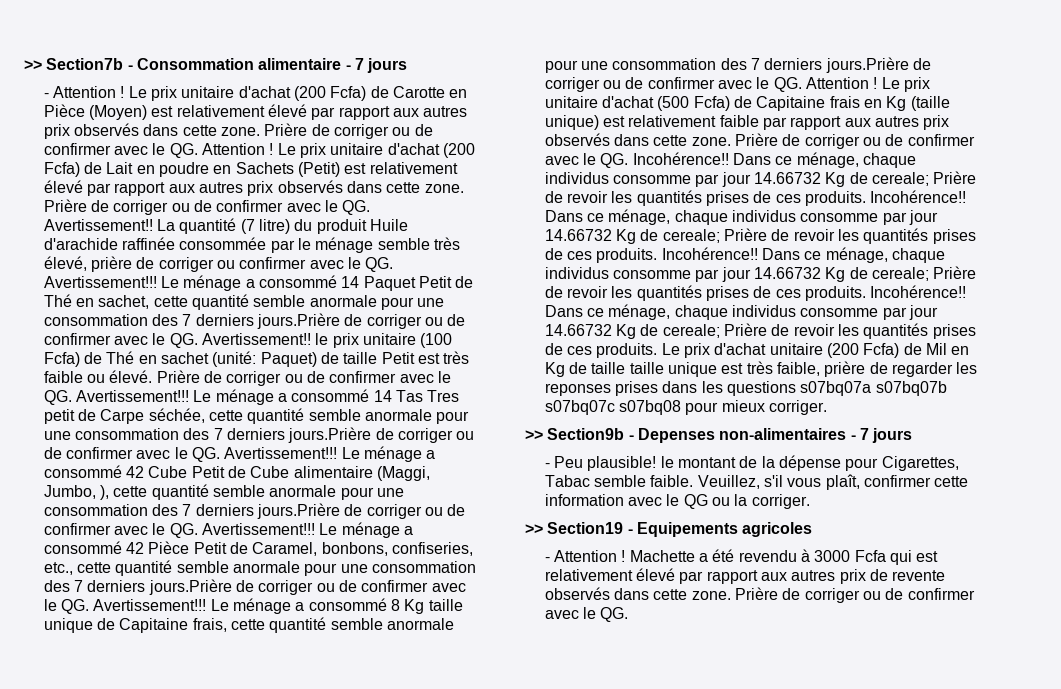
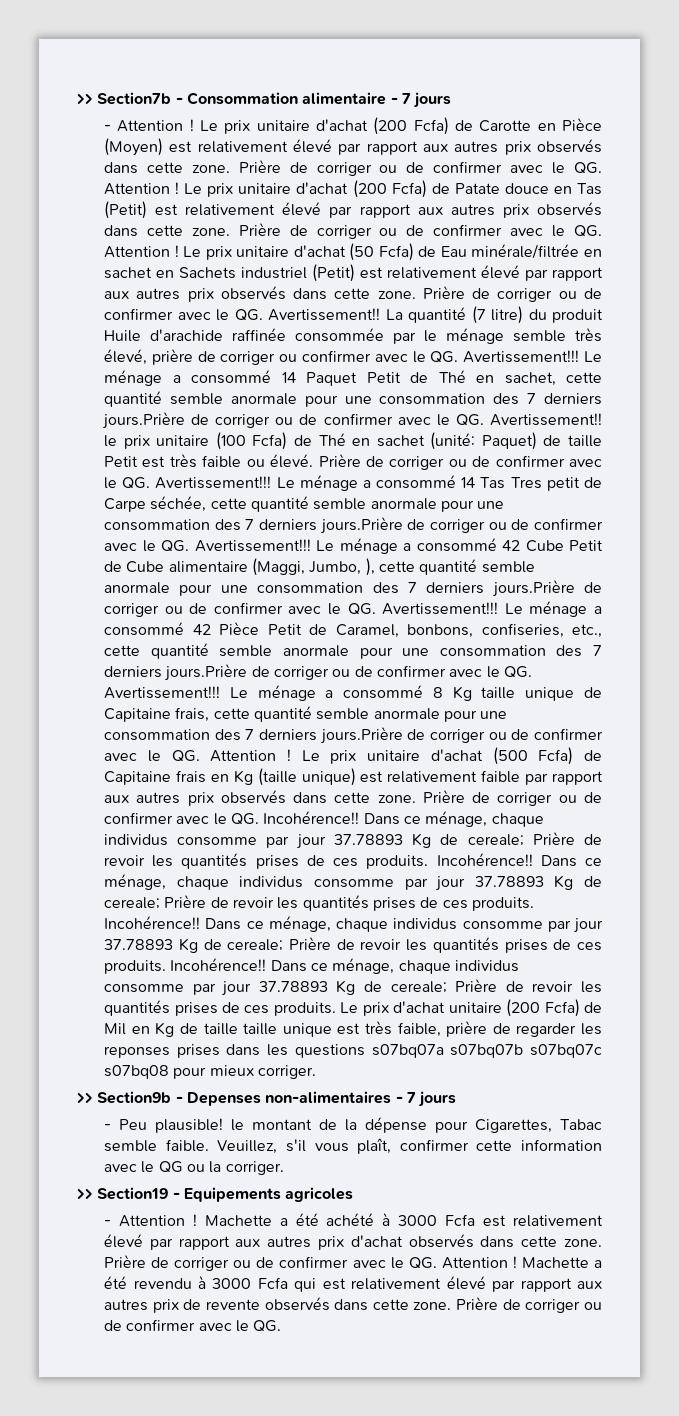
- Le prix unitaire d'achat (200 Fcfa) de Lait en poudre en Sachets (Petit) est relativement élevé par rapport aux autres prix observés dans cette zone.
+ Le prix unitaire d'achat (200 Fcfa) de Patate douce en Tas (Petit) est relativement élevé par rapport aux autres prix observés dans cette zone. Prière de corriger ou de confirmer avec le QG. Attention ! Le prix unitaire d'achat (50 Fcfa) de Eau minérale/filtrée en sachet en Sachets industriel (Petit) est relativement élevé par rapport aux autres prix observés dans cette zone.
- Prière de corriger ou de confirmer avec le QG. Incohérence!! Dans ce ménage, chaque individus consomme par jour 14.66732 Kg de cereale; Prière de revoir les quantités prises de ces produits. Incohérence!! Dans ce ménage, chaque individus consomme par jour 14.66732 Kg de cereale; Prière de revoir les quantités prises de ces produits. Incohérence!! Dans ce ménage, chaque individus consomme par jour 14.66732 Kg de cereale; Prière de revoir les quantités prises de ces produits. Incohérence!! Dans ce ménage, chaque individus consomme par jour 14.66732 Kg de cereale; Prière de revoir les quantités prises de ces produits.
+ Prière de corriger ou de confirmer avec le QG. Incohérence!! Dans ce ménage, chaque individus consomme par jour 37.78893 Kg de cereale; Prière de revoir les quantités prises de ces produits. Incohérence!! Dans ce ménage, chaque individus consomme par jour 37.78893 Kg de cereale; Prière de revoir les quantités prises de ces produits. Incohérence!! Dans ce ménage, chaque individus consomme par jour 37.78893 Kg de cereale; Prière de revoir les quantités prises de ces produits. Incohérence!! Dans ce ménage, chaque individus consomme par jour 37.78893 Kg de cereale; Prière de revoir les quantités prises de ces produits.
- Machette a été revendu à 3000 Fcfa qui est relativement élevé par rapport aux autres prix de revente observés dans cette zone.
+ Machette a été achété à 3000 Fcfa est relativement élevé par rapport aux autres prix d'achat observés dans cette zone. Prière de corriger ou de confirmer avec le QG. Attention ! Machette a été revendu à 3000 Fcfa qui est relativement élevé par rapport aux autres prix de revente observés dans cette zone.

